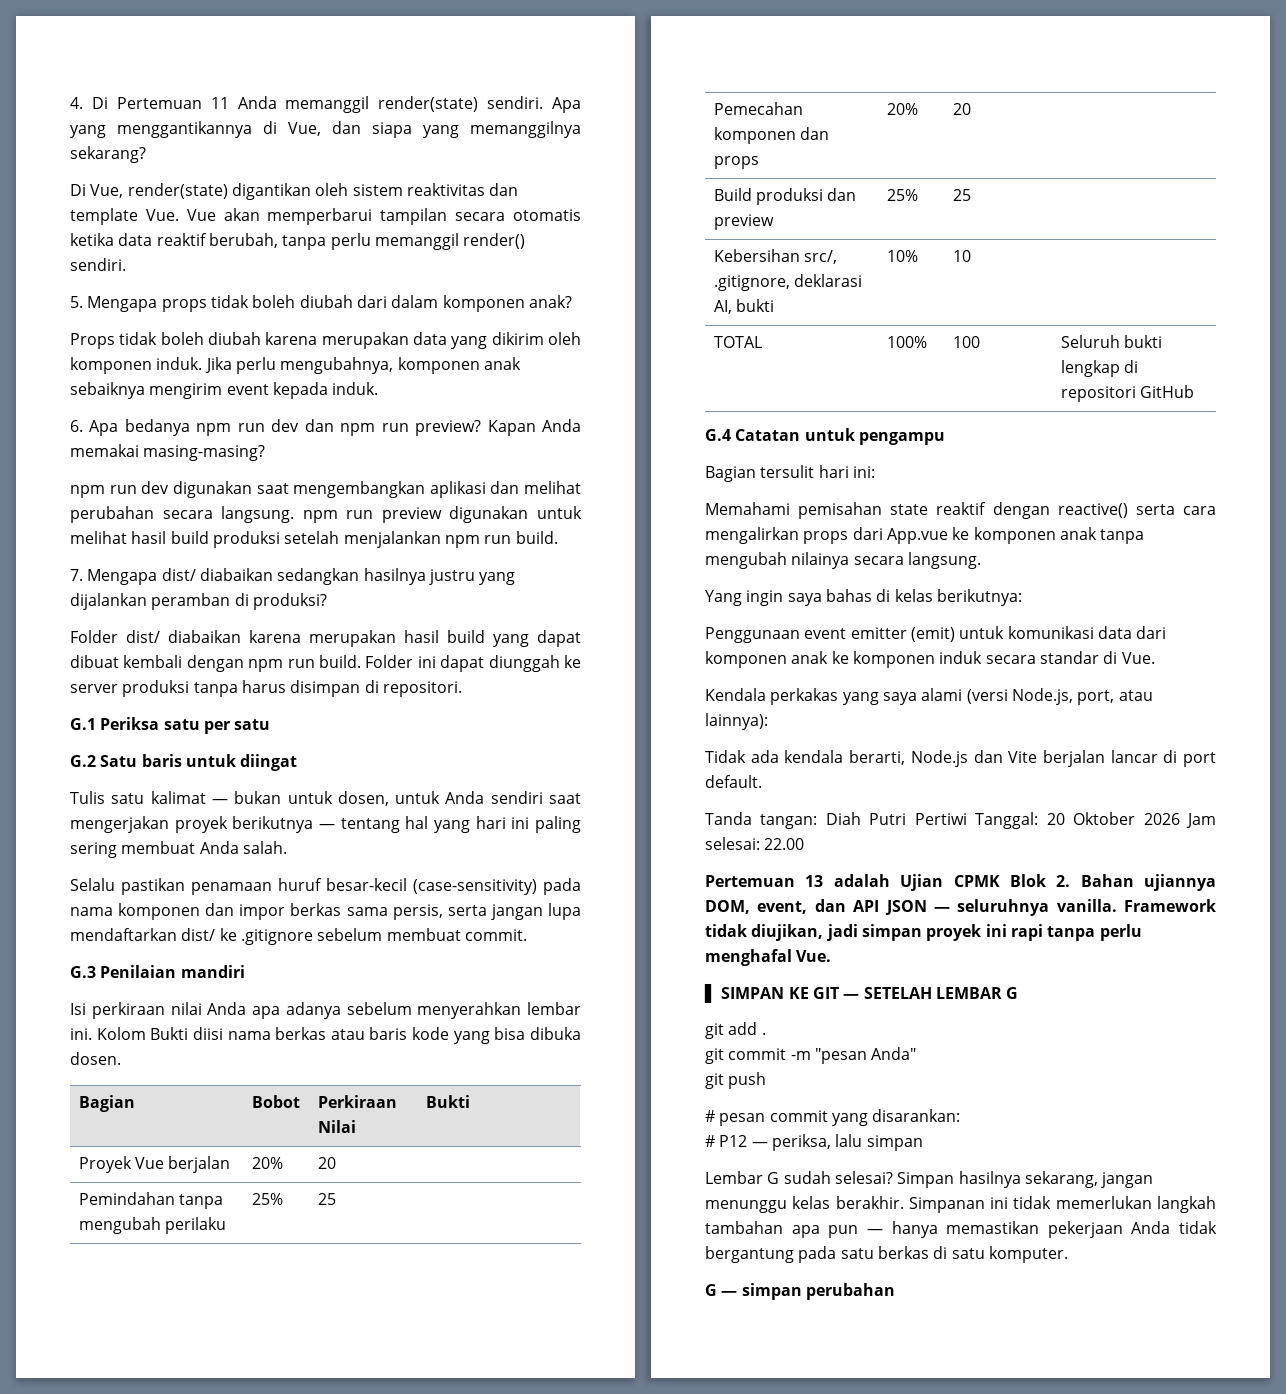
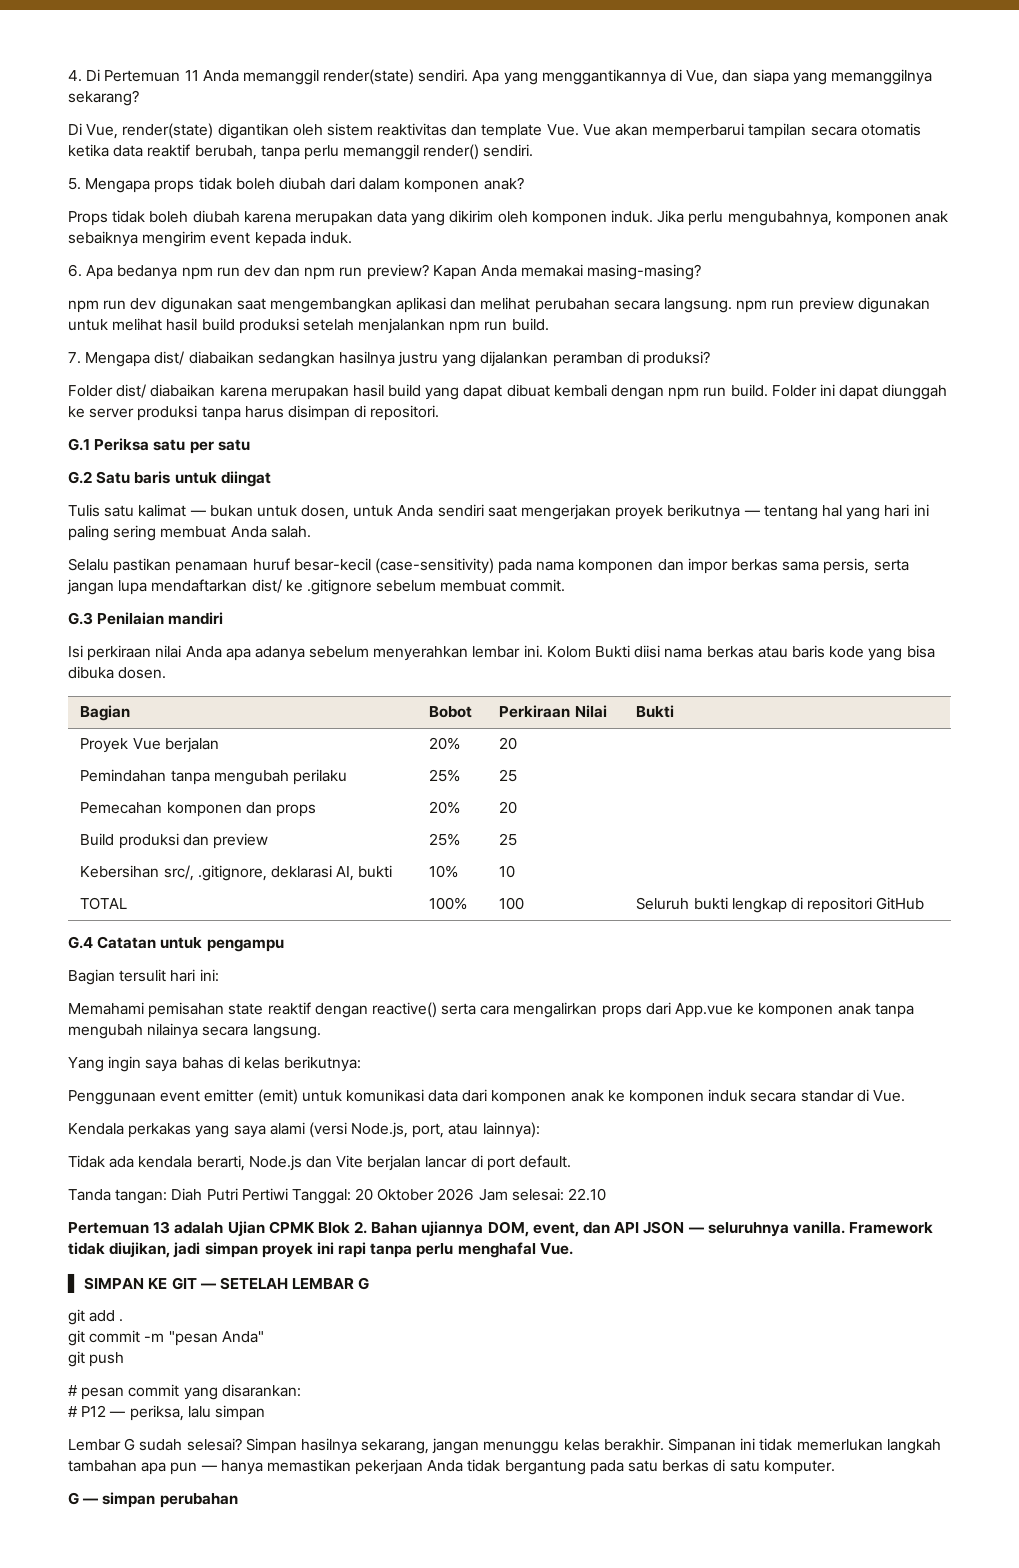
- Tanda tangan: Diah Putri Pertiwi Tanggal: 20 Oktober 2026 Jam selesai: 22.00
+ Tanda tangan: Diah Putri Pertiwi Tanggal: 20 Oktober 2026 Jam selesai: 22.10

